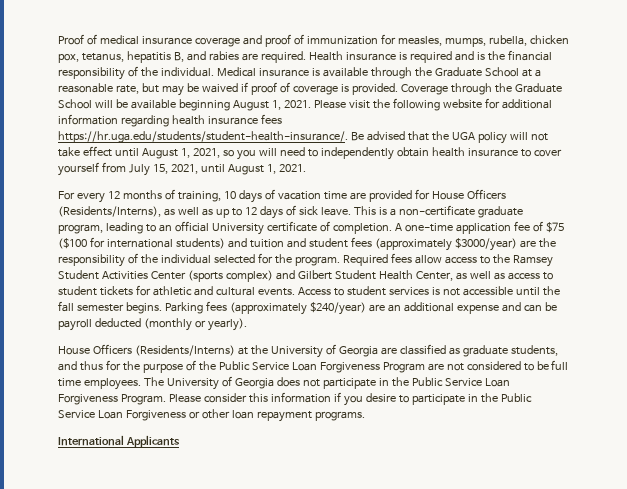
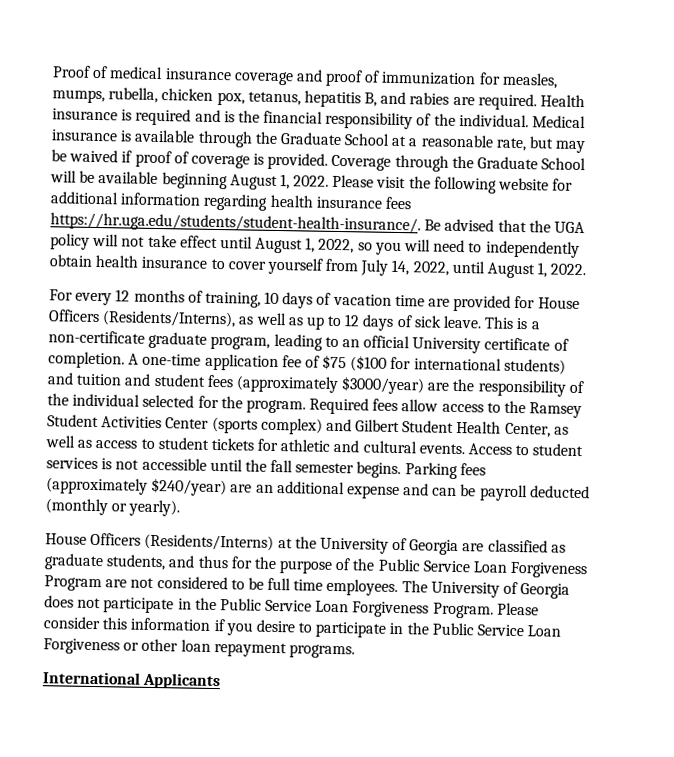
- Coverage through the Graduate School will be available beginning August 1, 2021.
+ Coverage through the Graduate School will be available beginning August 1, 2022.
- Please visit the following website for additional information regarding health insurance fees https://hr.uga.edu/students/student-health-insurance/. Be advised that the UGA policy will not take effect until August 1, 2021, so you will need to independently obtain health insurance to cover yourself from July 15, 2021, until August 1, 2021.
+ Please visit the following website for additional information regarding health insurance fees https://hr.uga.edu/students/student-health-insurance/. Be advised that the UGA policy will not take effect until August 1, 2022, so you will need to independently obtain health insurance to cover yourself from July 14, 2022, until August 1, 2022.

